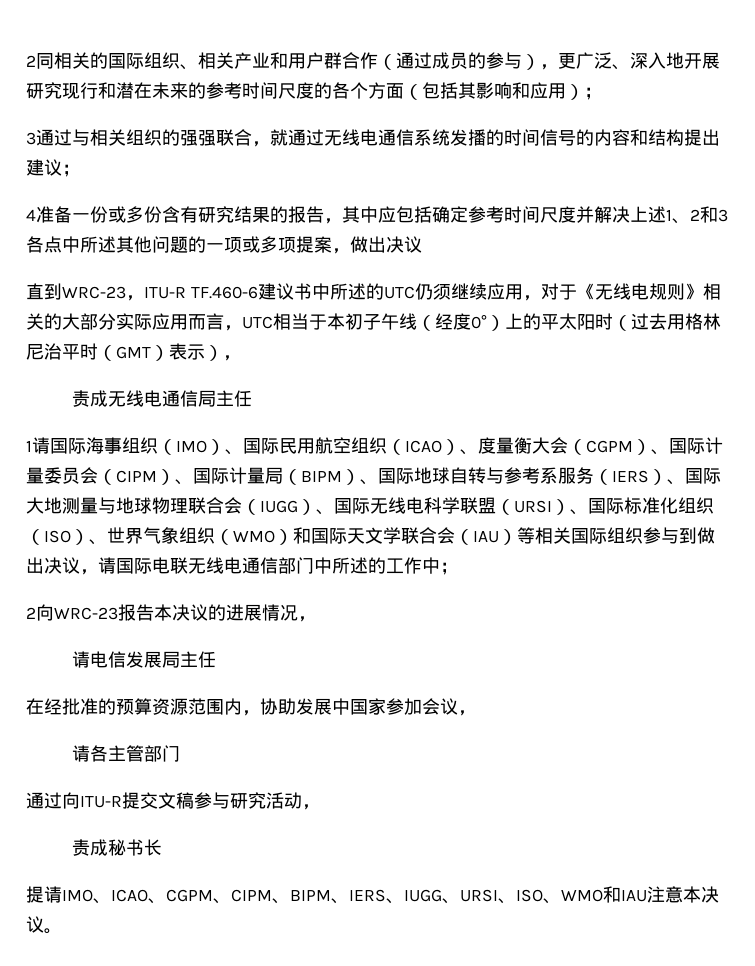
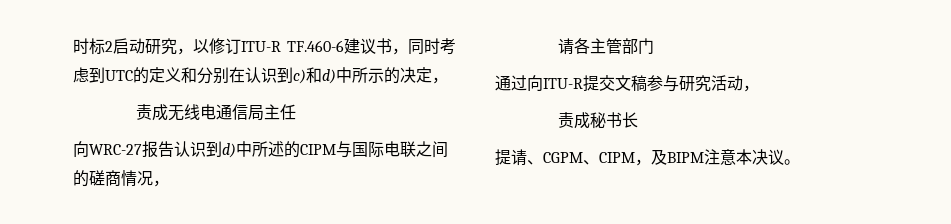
- 2同相关的国际组织、相关产业和用户群合作（通过成员的参与），更广泛、深入地开展研究现行和潜在未来的参考时间尺度的各个方面（包括其影响和应用）；
- 3通过与相关组织的强强联合，就通过无线电通信系统发播的时间信号的内容和结构提出建议；
- 4准备一份或多份含有研究结果的报告，其中应包括确定参考时间尺度并解决上述1、2和3各点中所述其他问题的一项或多项提案，做出决议
- 直到WRC-23，ITU-R TF.460-6建议书中所述的UTC仍须继续应用，对于《无线电规则》相关的大部分实际应用而言，UTC相当于本初子午线（经度0°）上的平太阳时（过去用格林尼治平时（GMT）表示），
+ 时标2启动研究，以修订ITU-R TF.460-6建议书，同时考虑到UTC的定义和分别在认识到c)和d)中所示的决定，
- 1请国际海事组织（IMO）、国际民用航空组织（ICAO）、度量衡大会（CGPM）、国际计量委员会（CIPM）、国际计量局（BIPM）、国际地球自转与参考系服务（IERS）、国际大地测量与地球物理联合会（IUGG）、国际无线电科学联盟（URSI）、国际标准化组织（ISO）、世界气象组织（WMO）和国际天文学联合会（IAU）等相关国际组织参与到做出决议，请国际电联无线电通信部门中所述的工作中；
- 2向WRC-23报告本决议的进展情况，
- 请电信发展局主任
- 在经批准的预算资源范围内，协助发展中国家参加会议，
+ 向WRC-27报告认识到d)中所述的CIPM与国际电联之间的磋商情况，
- 提请IMO、ICAO、CGPM、CIPM、BIPM、IERS、IUGG、URSI、ISO、WMO和IAU注意本决议。
+ 提请、CGPM、CIPM，及BIPM注意本决议。

